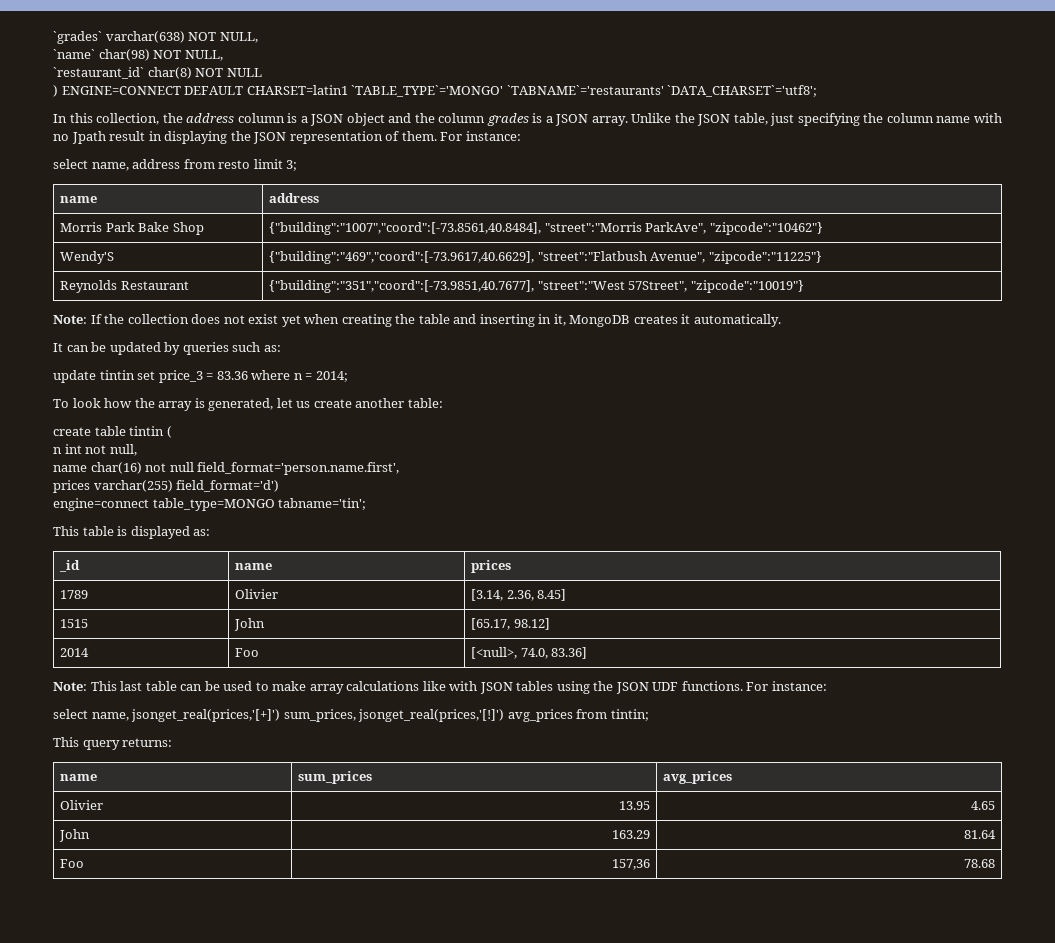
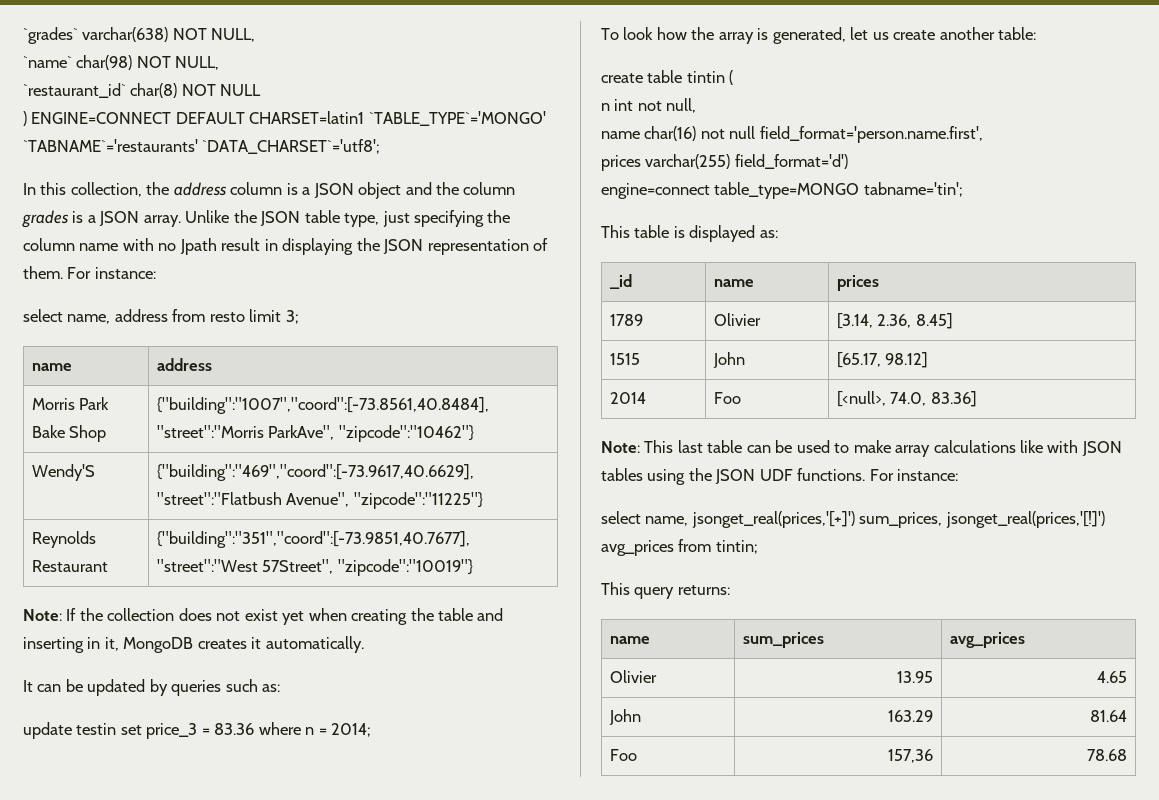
- Unlike the JSON table, just specifying the column name with no Jpath result in displaying the JSON representation of them.
+ Unlike the JSON table type, just specifying the column name with no Jpath result in displaying the JSON representation of them.
- update tintin set price_3 = 83.36 where n = 2014;
+ update testin set price_3 = 83.36 where n = 2014;

